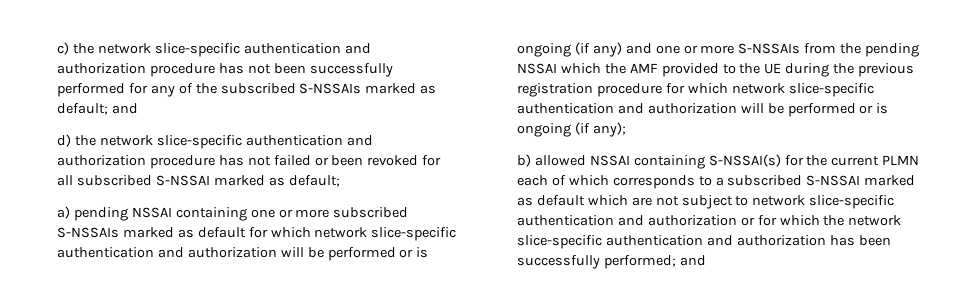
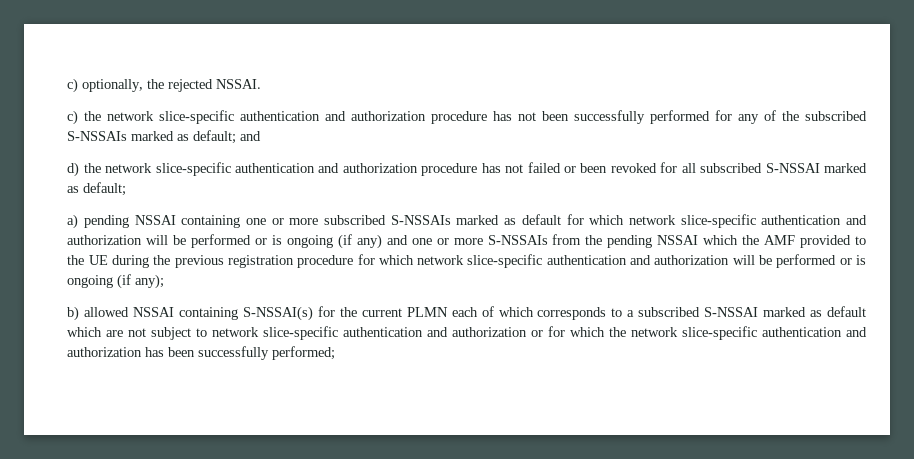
+ c) optionally, the rejected NSSAI.
- b) allowed NSSAI containing S-NSSAI(s) for the current PLMN each of which corresponds to a subscribed S-NSSAI marked as default which are not subject to network slice-specific authentication and authorization or for which the network slice-specific authentication and authorization has been successfully performed; and
+ b) allowed NSSAI containing S-NSSAI(s) for the current PLMN each of which corresponds to a subscribed S-NSSAI marked as default which are not subject to network slice-specific authentication and authorization or for which the network slice-specific authentication and authorization has been successfully performed;

